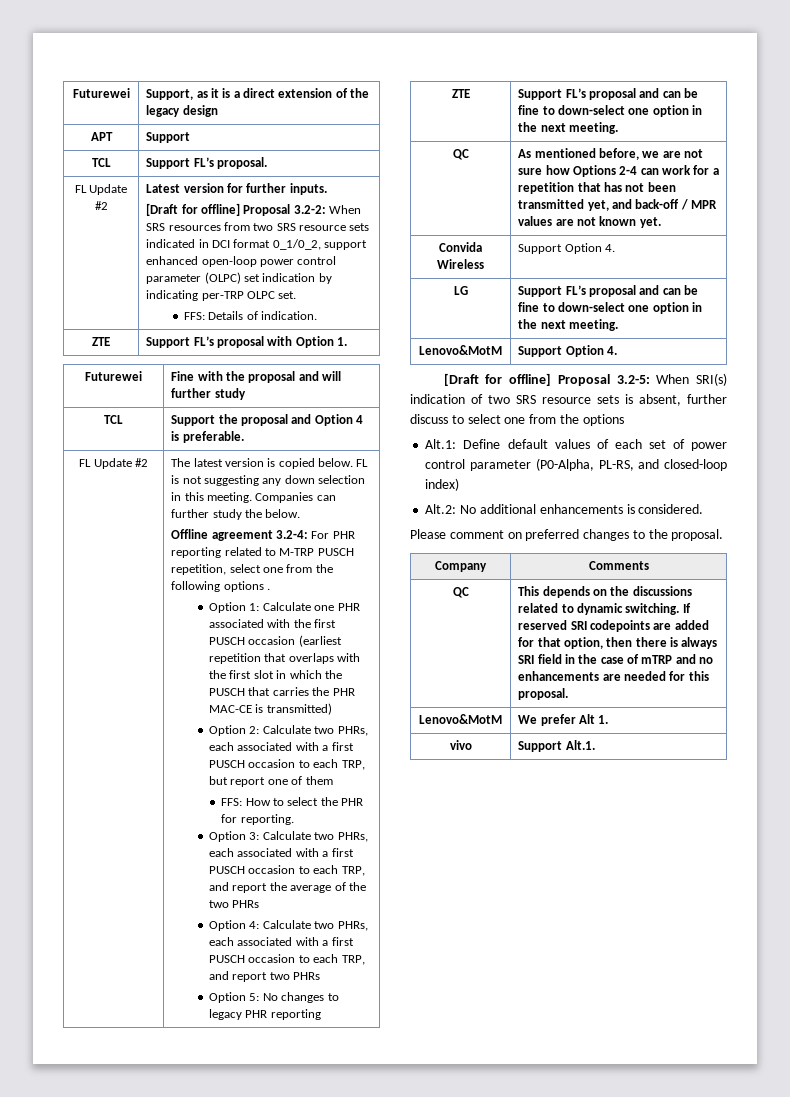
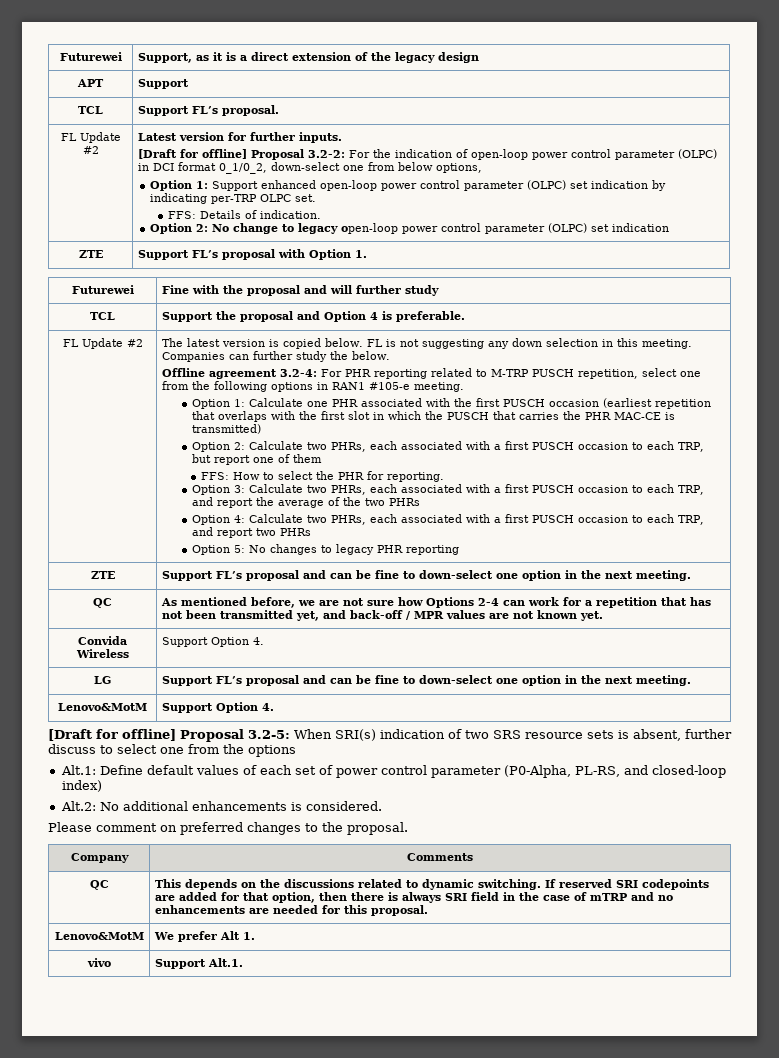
- [Draft for offline] Proposal 3.2-2: When SRS resources from two SRS resource sets indicated in DCI format 0_1/0_2, support enhanced open-loop power control parameter (OLPC) set indication by indicating per-TRP OLPC set.
+ [Draft for offline] Proposal 3.2-2: For the indication of open-loop power control parameter (OLPC) in DCI format 0_1/0_2, down-select one from below options,
+ Option 1: Support enhanced open-loop power control parameter (OLPC) set indication by indicating per-TRP OLPC set.
+ Option 2: No change to legacy open-loop power control parameter (OLPC) set indication
- Offline agreement 3.2-4: For PHR reporting related to M-TRP PUSCH repetition, select one from the following options .
+ Offline agreement 3.2-4: For PHR reporting related to M-TRP PUSCH repetition, select one from the following options in RAN1 #105-e meeting.

